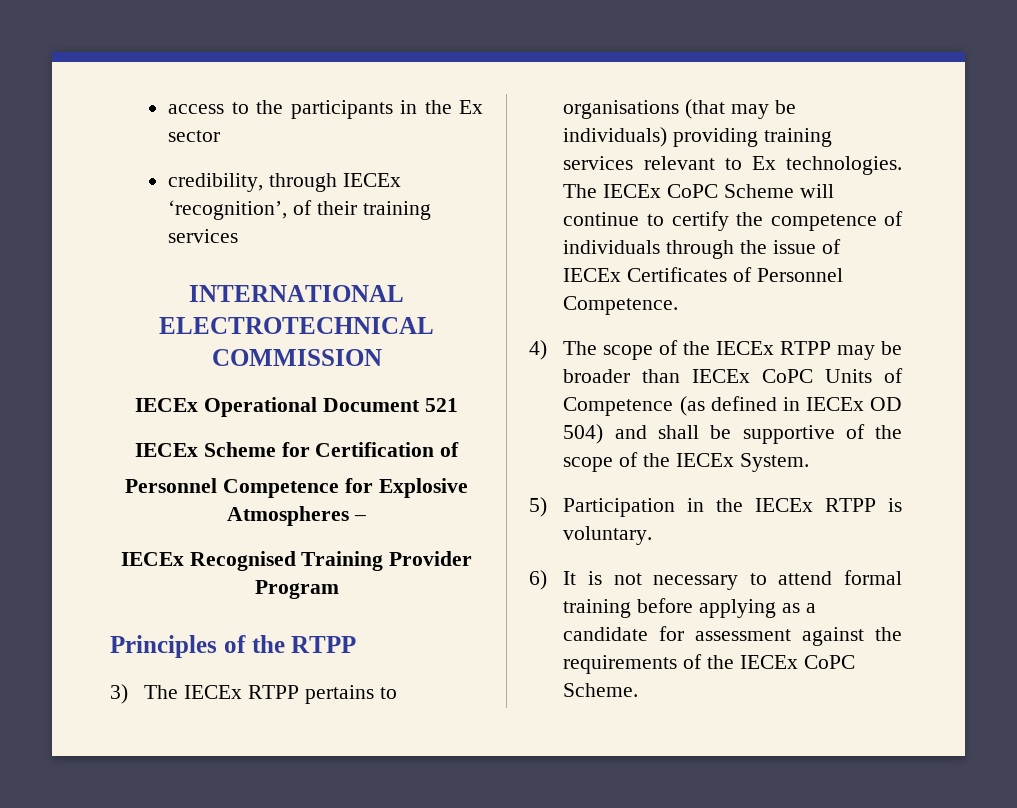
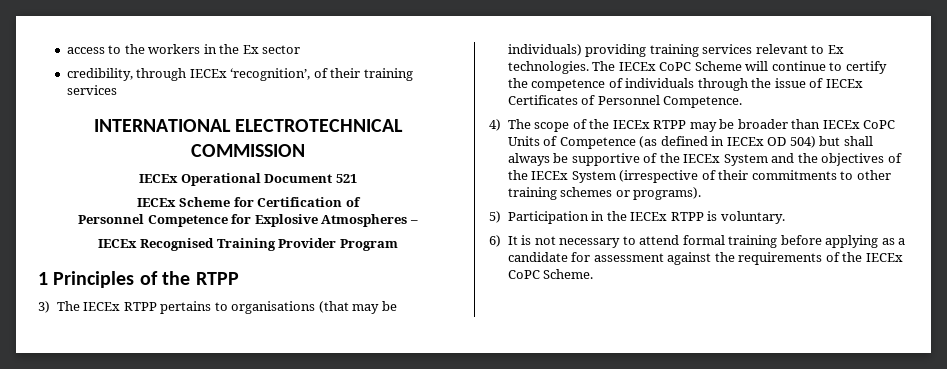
- access to the participants in the Ex sector
+ access to the workers in the Ex sector
- Principles of the RTPP
+ 1 Principles of the RTPP
- 4) The scope of the IECEx RTPP may be broader than IECEx CoPC Units of Competence (as defined in IECEx OD 504) and shall be supportive of the scope of the IECEx System.
+ 4) The scope of the IECEx RTPP may be broader than IECEx CoPC Units of Competence (as defined in IECEx OD 504) but shall always be supportive of the IECEx System and the objectives of the IECEx System (irrespective of their commitments to other training schemes or programs).

